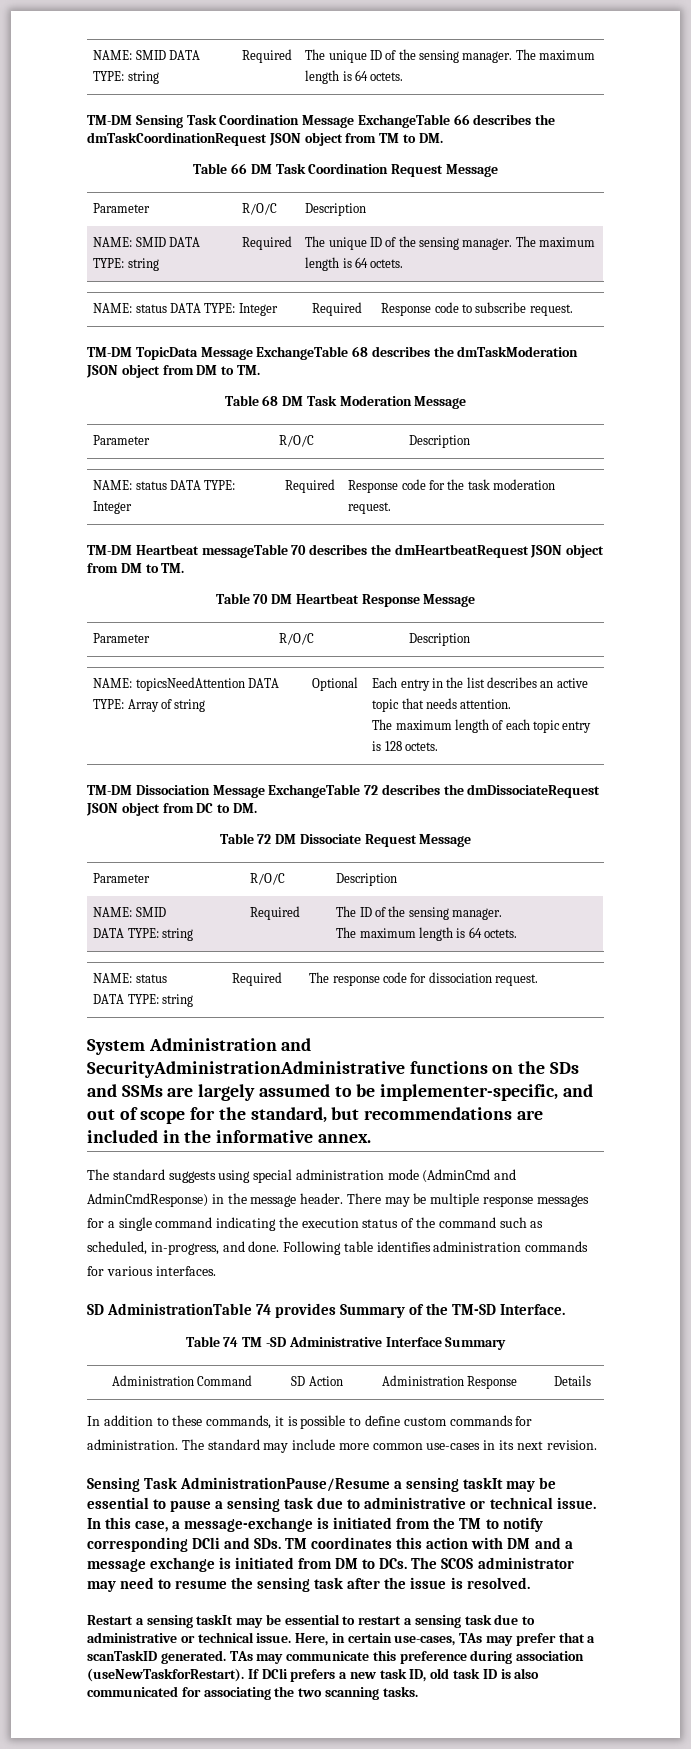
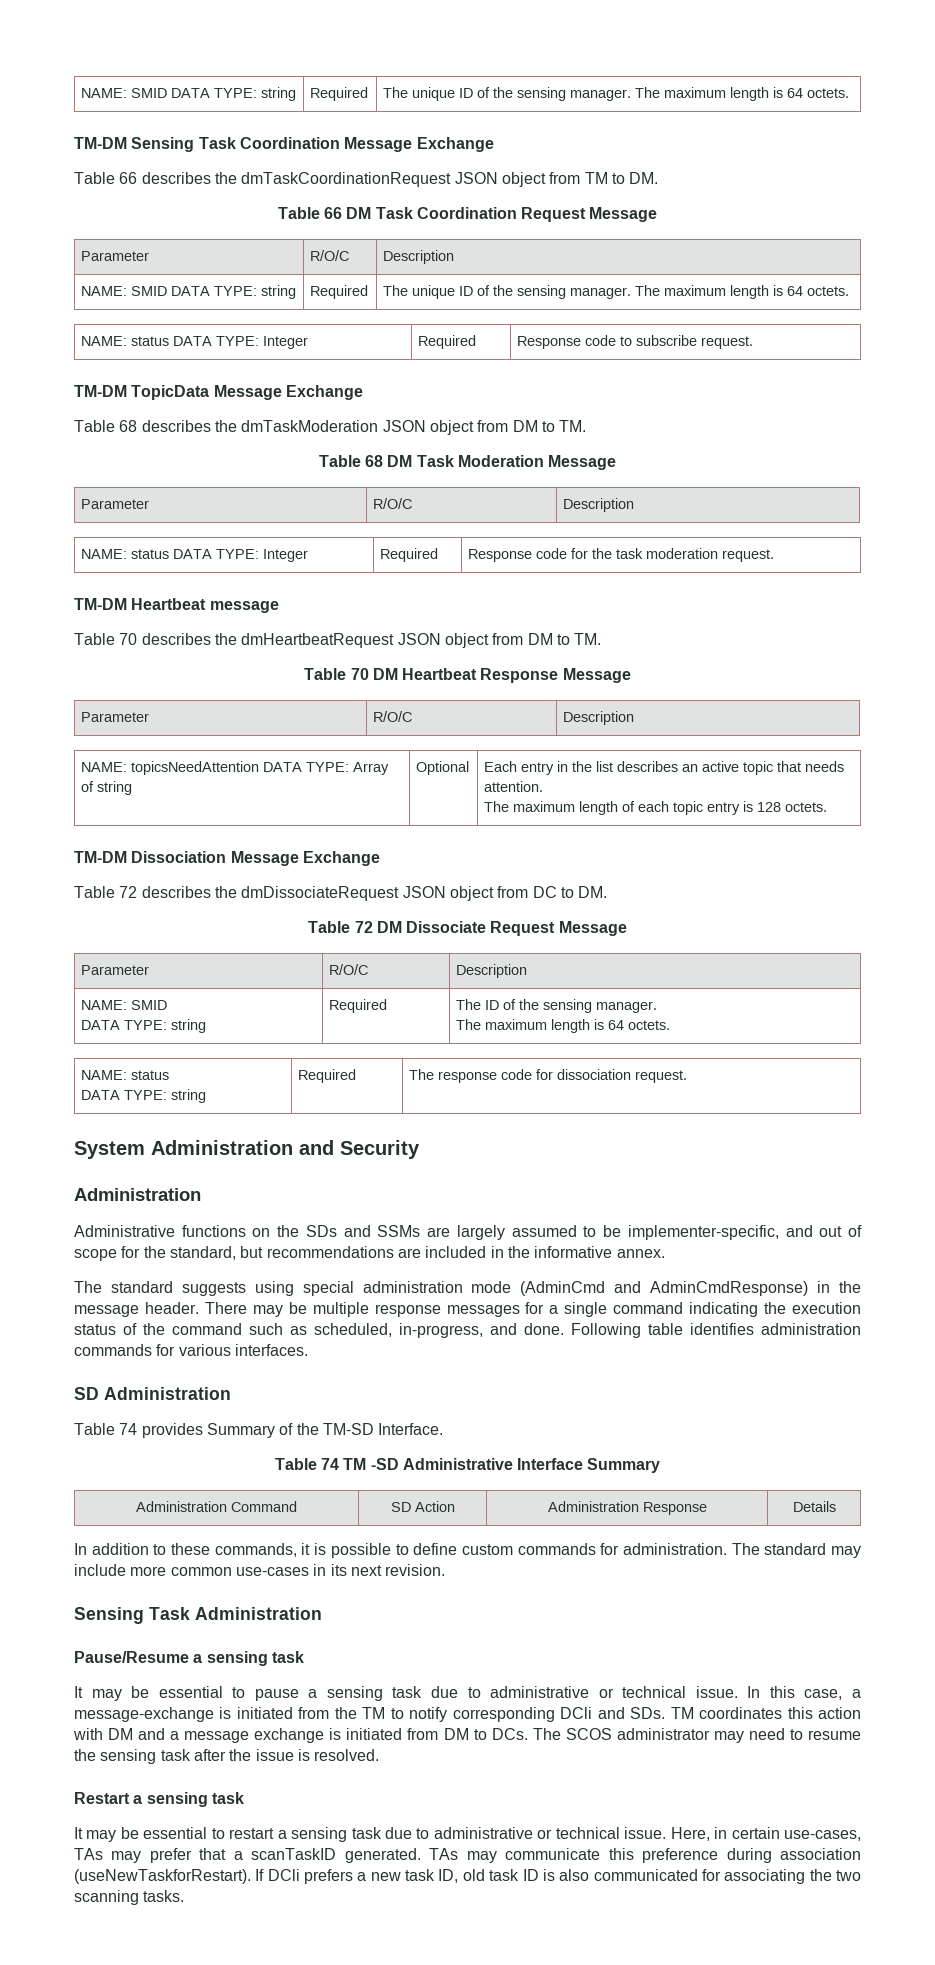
- TM-DM Sensing Task Coordination Message ExchangeTable 66 describes the dmTaskCoordinationRequest JSON object from TM to DM.
+ TM-DM Sensing Task Coordination Message Exchange
+ Table 66 describes the dmTaskCoordinationRequest JSON object from TM to DM.
- TM-DM TopicData Message ExchangeTable 68 describes the dmTaskModeration JSON object from DM to TM.
+ TM-DM TopicData Message Exchange
+ Table 68 describes the dmTaskModeration JSON object from DM to TM.
- TM-DM Heartbeat messageTable 70 describes the dmHeartbeatRequest JSON object from DM to TM.
+ TM-DM Heartbeat message
+ Table 70 describes the dmHeartbeatRequest JSON object from DM to TM.
- TM-DM Dissociation Message ExchangeTable 72 describes the dmDissociateRequest JSON object from DC to DM.
+ TM-DM Dissociation Message Exchange
+ Table 72 describes the dmDissociateRequest JSON object from DC to DM.
- System Administration and SecurityAdministrationAdministrative functions on the SDs and SSMs are largely assumed to be implementer-specific, and out of scope for the standard, but recommendations are included in the informative annex.
+ System Administration and Security
+ Administration
+ Administrative functions on the SDs and SSMs are largely assumed to be implementer-specific, and out of scope for the standard, but recommendations are included in the informative annex.
- SD AdministrationTable 74 provides Summary of the TM-SD Interface.
+ SD Administration
+ Table 74 provides Summary of the TM-SD Interface.
- Sensing Task AdministrationPause/Resume a sensing taskIt may be essential to pause a sensing task due to administrative or technical issue.
+ Sensing Task Administration
+ Pause/Resume a sensing task
+ It may be essential to pause a sensing task due to administrative or technical issue.
- Restart a sensing taskIt may be essential to restart a sensing task due to administrative or technical issue.
+ Restart a sensing task
+ It may be essential to restart a sensing task due to administrative or technical issue.

